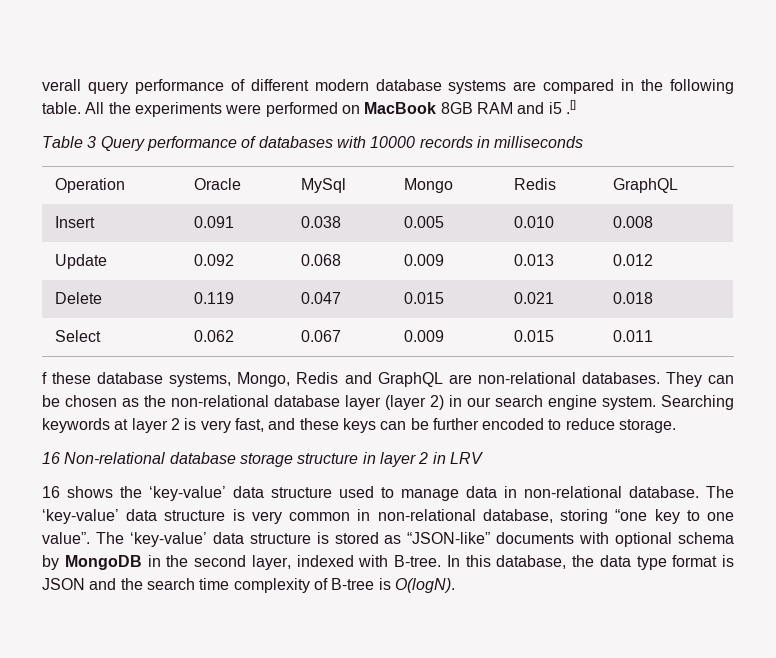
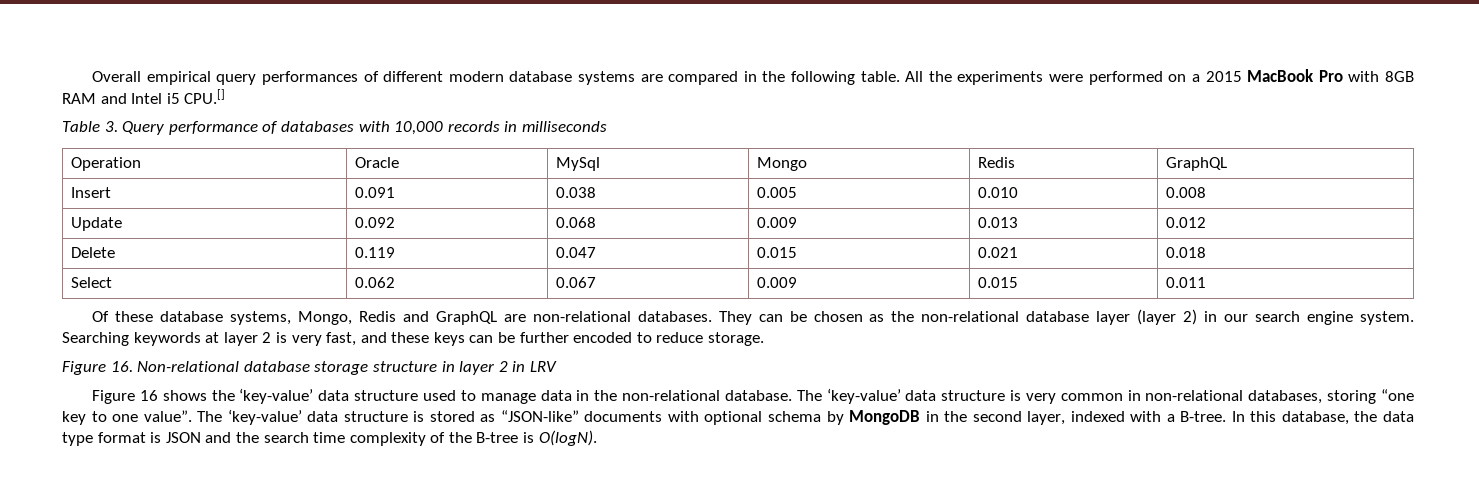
- verall query performance of different modern database systems are compared in the following table.
+ Overall empirical query performances of different modern database systems are compared in the following table.
- All the experiments were performed on MacBook 8GB RAM and i5 .[]
+ All the experiments were performed on a 2015 MacBook Pro with 8GB RAM and Intel i5 CPU.[]
- Table 3 Query performance of databases with 10000 records in milliseconds
+ Table 3. Query performance of databases with 10,000 records in milliseconds
- f these database systems, Mongo, Redis and GraphQL are non-relational databases.
+ Of these database systems, Mongo, Redis and GraphQL are non-relational databases.
- 16 Non-relational database storage structure in layer 2 in LRV
+ Figure 16. Non-relational database storage structure in layer 2 in LRV
- 16 shows the ‘key-value’ data structure used to manage data in non-relational database.
+ Figure 16 shows the ‘key-value’ data structure used to manage data in the non-relational database.
- The ‘key-value’ data structure is very common in non-relational database, storing “one key to one value”.
+ The ‘key-value’ data structure is very common in non-relational databases, storing “one key to one value”.
- The ‘key-value’ data structure is stored as “JSON-like” documents with optional schema by MongoDB in the second layer, indexed with B-tree.
+ The ‘key-value’ data structure is stored as “JSON-like” documents with optional schema by MongoDB in the second layer, indexed with a B-tree.
- In this database, the data type format is JSON and the search time complexity of B-tree is O(logN).
+ In this database, the data type format is JSON and the search time complexity of the B-tree is O(logN).

